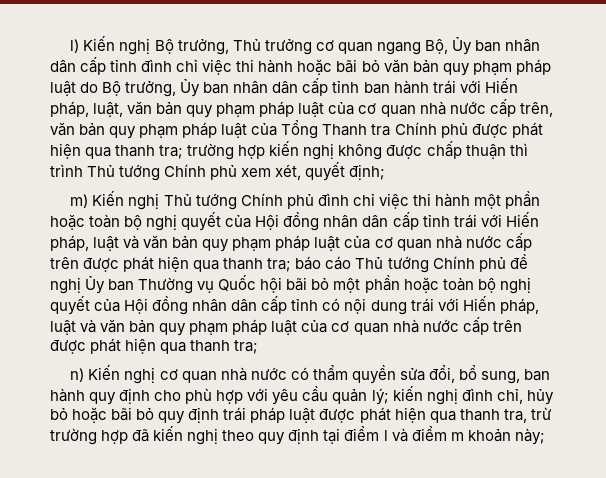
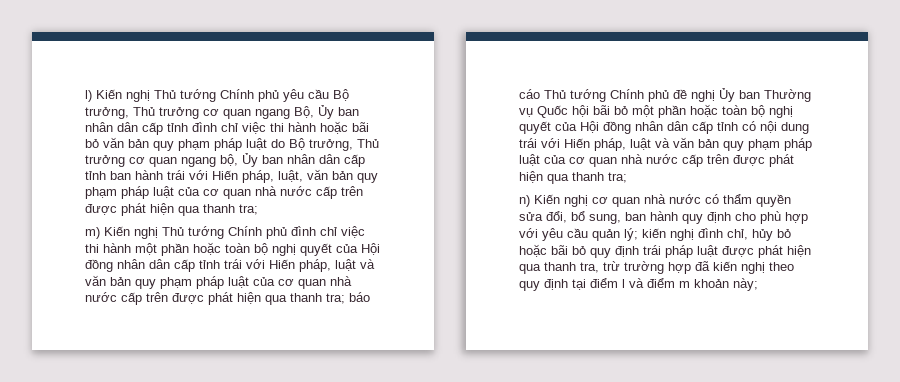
- l) Kiến nghị Bộ trưởng, Thủ trưởng cơ quan ngang Bộ, Ủy ban nhân dân cấp tỉnh đình chỉ việc thi hành hoặc bãi bỏ văn bản quy phạm pháp luật do Bộ trưởng, Ủy ban nhân dân cấp tỉnh ban hành trái với Hiến pháp, luật, văn bản quy phạm pháp luật của cơ quan nhà nước cấp trên, văn bản quy phạm pháp luật của Tổng Thanh tra Chính phủ được phát hiện qua thanh tra; trường hợp kiến nghị không được chấp thuận thì trình Thủ tướng Chính phủ xem xét, quyết định;
+ l) Kiến nghị Thủ tướng Chính phủ yêu cầu Bộ trưởng, Thủ trưởng cơ quan ngang Bộ, Ủy ban nhân dân cấp tỉnh đình chỉ việc thi hành hoặc bãi bỏ văn bản quy phạm pháp luật do Bộ trưởng, Thủ trưởng cơ quan ngang bộ, Ủy ban nhân dân cấp tỉnh ban hành trái với Hiến pháp, luật, văn bản quy phạm pháp luật của cơ quan nhà nước cấp trên được phát hiện qua thanh tra;

